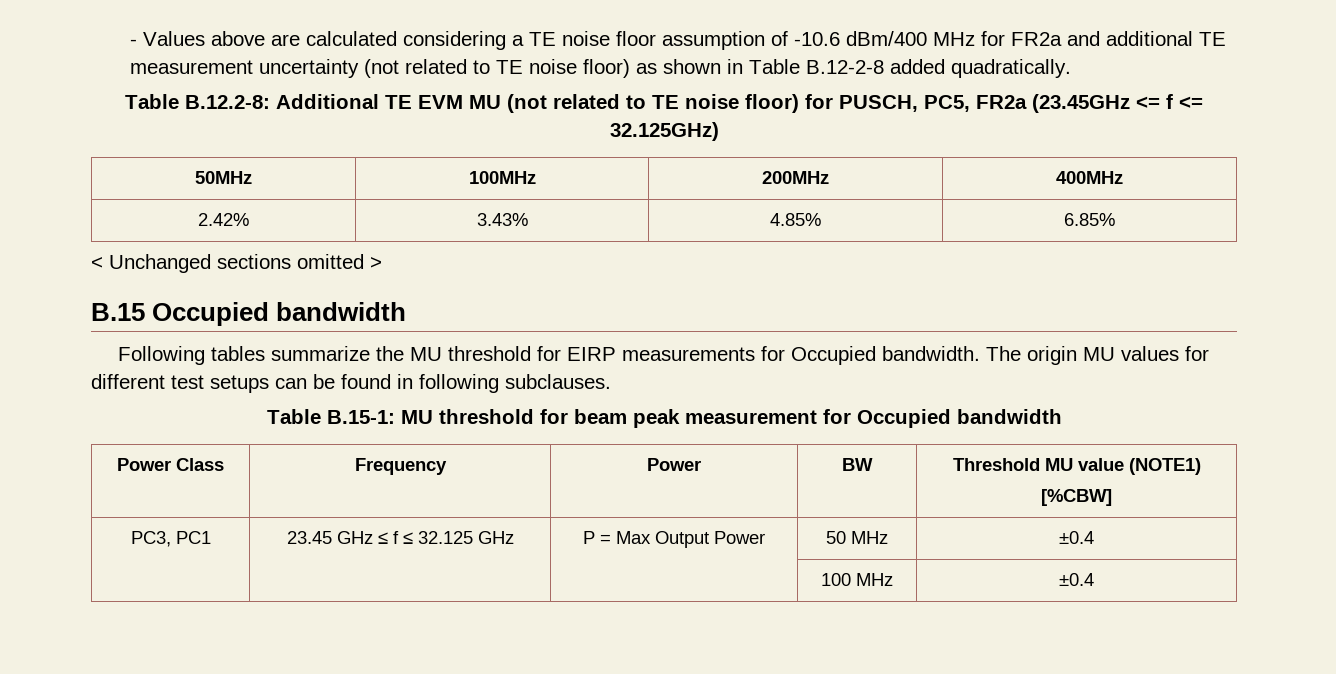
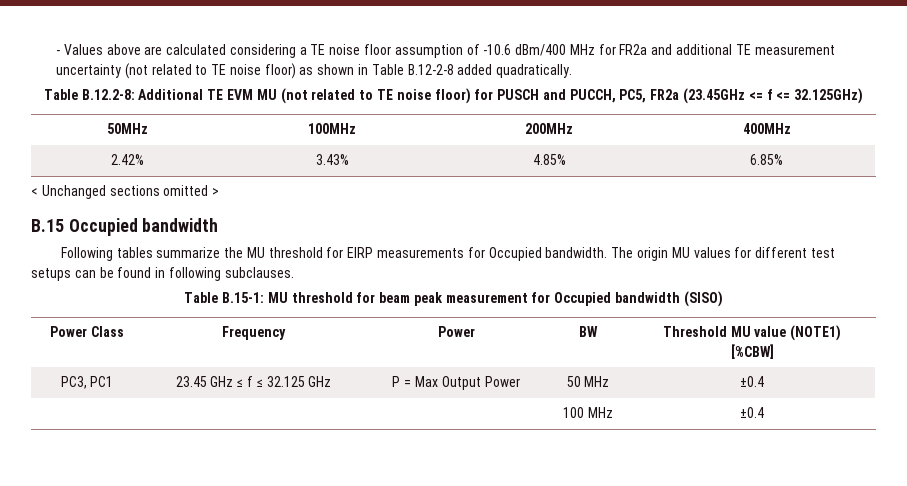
- Table B.12.2-8: Additional TE EVM MU (not related to TE noise floor) for PUSCH, PC5, FR2a (23.45GHz <= f <= 32.125GHz)
+ Table B.12.2-8: Additional TE EVM MU (not related to TE noise floor) for PUSCH and PUCCH, PC5, FR2a (23.45GHz <= f <= 32.125GHz)
- Table B.15-1: MU threshold for beam peak measurement for Occupied bandwidth
+ Table B.15-1: MU threshold for beam peak measurement for Occupied bandwidth (SISO)

